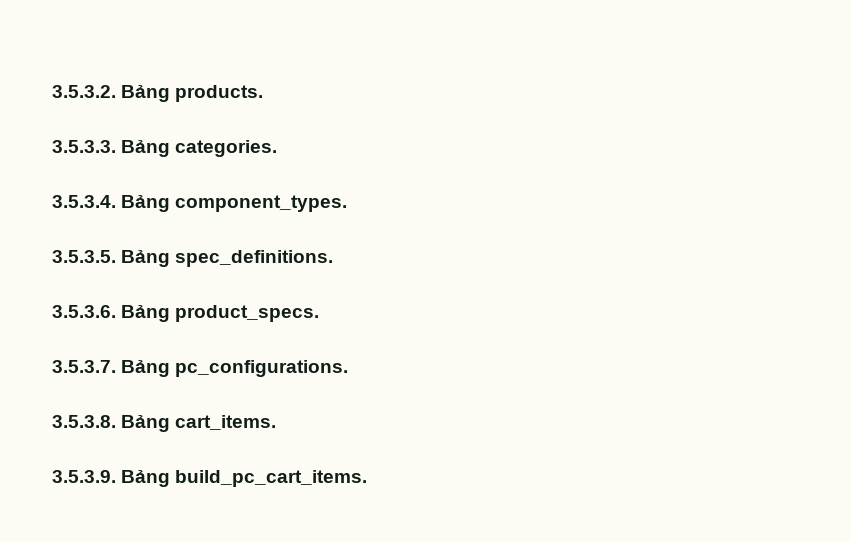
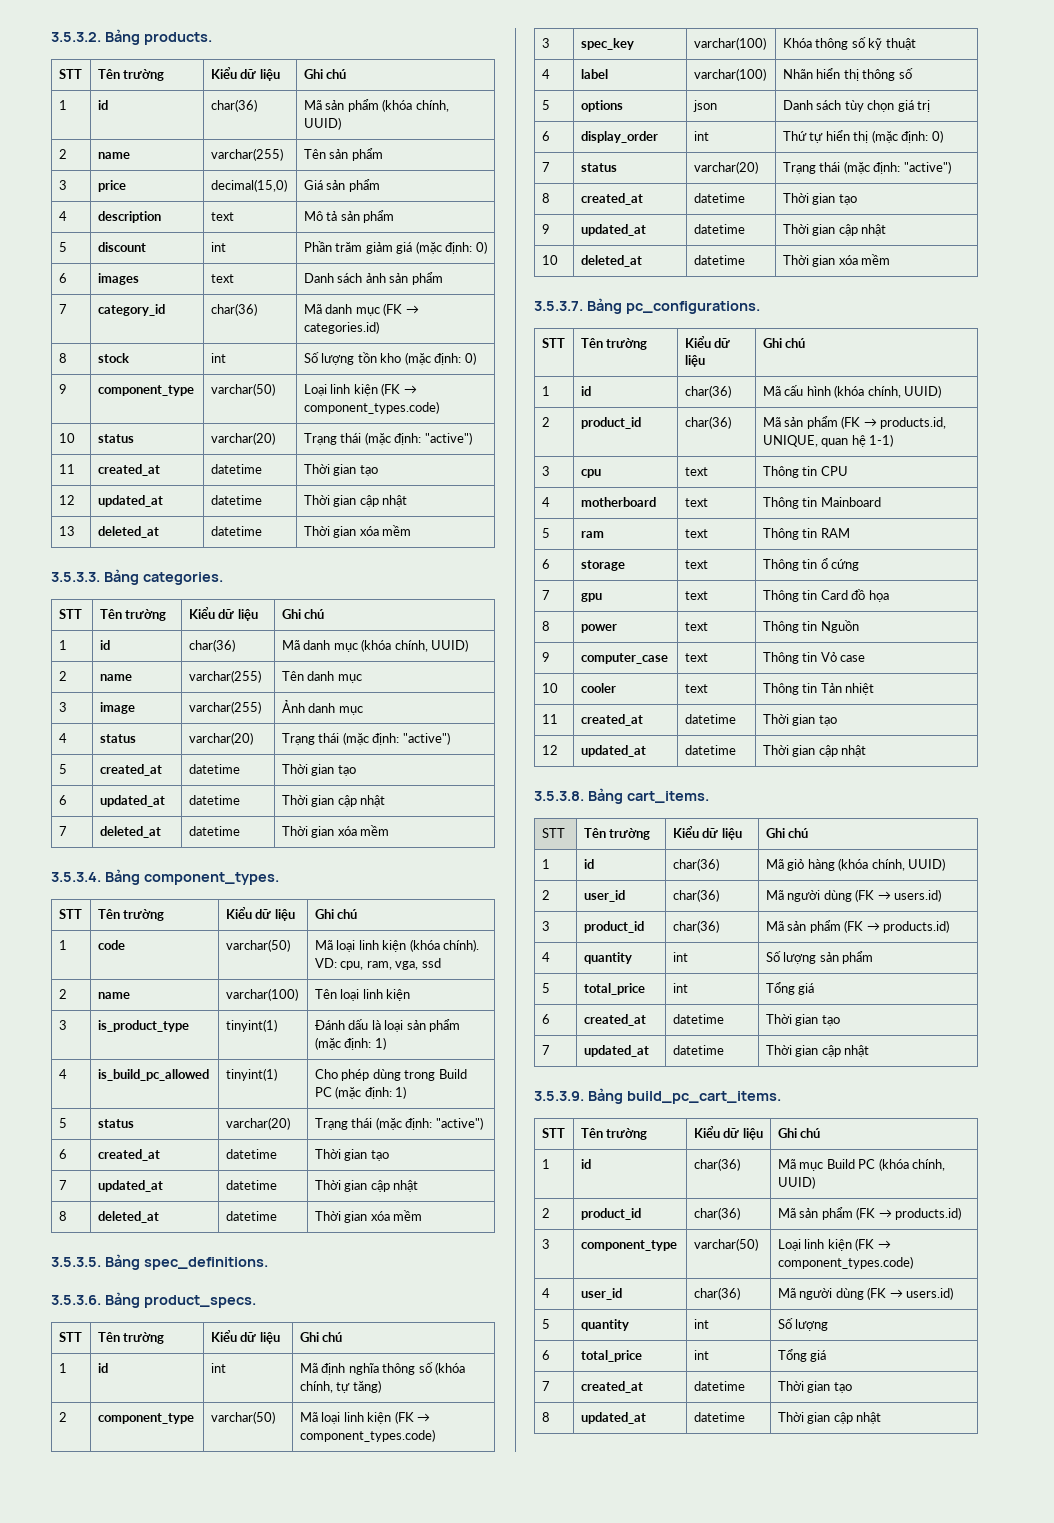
  3.5.3.2. Bảng products.
+ STT | Tên trường | Kiểu dữ liệu | Ghi chú
+ 1 | id | char(36) | Mã sản phẩm (khóa chính, UUID)
+ 2 | name | varchar(255) | Tên sản phẩm
+ 3 | price | decimal(15,0) | Giá sản phẩm
+ 4 | description | text | Mô tả sản phẩm
+ 5 | discount | int | Phần trăm giảm giá (mặc định: 0)
+ 6 | images | text | Danh sách ảnh sản phẩm
+ 7 | category_id | char(36) | Mã danh mục (FK → categories.id)
+ 8 | stock | int | Số lượng tồn kho (mặc định: 0)
+ 9 | component_type | varchar(50) | Loại linh kiện (FK → component_types.code)
+ 10 | status | varchar(20) | Trạng thái (mặc định: "active")
+ 11 | created_at | datetime | Thời gian tạo
+ 12 | updated_at | datetime | Thời gian cập nhật
+ 13 | deleted_at | datetime | Thời gian xóa mềm
  3.5.3.3. Bảng categories.
+ STT | Tên trường | Kiểu dữ liệu | Ghi chú
+ 1 | id | char(36) | Mã danh mục (khóa chính, UUID)
+ 2 | name | varchar(255) | Tên danh mục
+ 3 | image | varchar(255) | Ảnh danh mục
+ 4 | status | varchar(20) | Trạng thái (mặc định: "active")
+ 5 | created_at | datetime | Thời gian tạo
+ 6 | updated_at | datetime | Thời gian cập nhật
+ 7 | deleted_at | datetime | Thời gian xóa mềm
  3.5.3.4. Bảng component_types.
+ STT | Tên trường | Kiểu dữ liệu | Ghi chú
+ 1 | code | varchar(50) | Mã loại linh kiện (khóa chính). VD: cpu, ram, vga, ssd
+ 2 | name | varchar(100) | Tên loại linh kiện
+ 3 | is_product_type | tinyint(1) | Đánh dấu là loại sản phẩm (mặc định: 1)
+ 4 | is_build_pc_allowed | tinyint(1) | Cho phép dùng trong Build PC (mặc định: 1)
+ 5 | status | varchar(20) | Trạng thái (mặc định: "active")
+ 6 | created_at | datetime | Thời gian tạo
+ 7 | updated_at | datetime | Thời gian cập nhật
+ 8 | deleted_at | datetime | Thời gian xóa mềm
  3.5.3.6. Bảng product_specs.
+ STT | Tên trường | Kiểu dữ liệu | Ghi chú
+ 1 | id | int | Mã định nghĩa thông số (khóa chính, tự tăng)
+ 2 | component_type | varchar(50) | Mã loại linh kiện (FK → component_types.code)
+ 3 | spec_key | varchar(100) | Khóa thông số kỹ thuật
+ 4 | label | varchar(100) | Nhãn hiển thị thông số
+ 5 | options | json | Danh sách tùy chọn giá trị
+ 6 | display_order | int | Thứ tự hiển thị (mặc định: 0)
+ 7 | status | varchar(20) | Trạng thái (mặc định: "active")
+ 8 | created_at | datetime | Thời gian tạo
+ 9 | updated_at | datetime | Thời gian cập nhật
+ 10 | deleted_at | datetime | Thời gian xóa mềm
  3.5.3.7. Bảng pc_configurations.
+ STT | Tên trường | Kiểu dữ liệu | Ghi chú
+ 1 | id | char(36) | Mã cấu hình (khóa chính, UUID)
+ 2 | product_id | char(36) | Mã sản phẩm (FK → products.id, UNIQUE, quan hệ 1-1)
+ 3 | cpu | text | Thông tin CPU
+ 4 | motherboard | text | Thông tin Mainboard
+ 5 | ram | text | Thông tin RAM
+ 6 | storage | text | Thông tin ổ cứng
+ 7 | gpu | text | Thông tin Card đồ họa
+ 8 | power | text | Thông tin Nguồn
+ 9 | computer_case | text | Thông tin Vỏ case
+ 10 | cooler | text | Thông tin Tản nhiệt
+ 11 | created_at | datetime | Thời gian tạo
+ 12 | updated_at | datetime | Thời gian cập nhật
  3.5.3.8. Bảng cart_items.
+ STT | Tên trường | Kiểu dữ liệu | Ghi chú
+ 1 | id | char(36) | Mã giỏ hàng (khóa chính, UUID)
+ 2 | user_id | char(36) | Mã người dùng (FK → users.id)
+ 3 | product_id | char(36) | Mã sản phẩm (FK → products.id)
+ 4 | quantity | int | Số lượng sản phẩm
+ 5 | total_price | int | Tổng giá
+ 6 | created_at | datetime | Thời gian tạo
+ 7 | updated_at | datetime | Thời gian cập nhật
  3.5.3.9. Bảng build_pc_cart_items.
+ STT | Tên trường | Kiểu dữ liệu | Ghi chú
+ 1 | id | char(36) | Mã mục Build PC (khóa chính, UUID)
+ 2 | product_id | char(36) | Mã sản phẩm (FK → products.id)
+ 3 | component_type | varchar(50) | Loại linh kiện (FK → component_types.code)
+ 4 | user_id | char(36) | Mã người dùng (FK → users.id)
+ 5 | quantity | int | Số lượng
+ 6 | total_price | int | Tổng giá
+ 7 | created_at | datetime | Thời gian tạo
+ 8 | updated_at | datetime | Thời gian cập nhật

